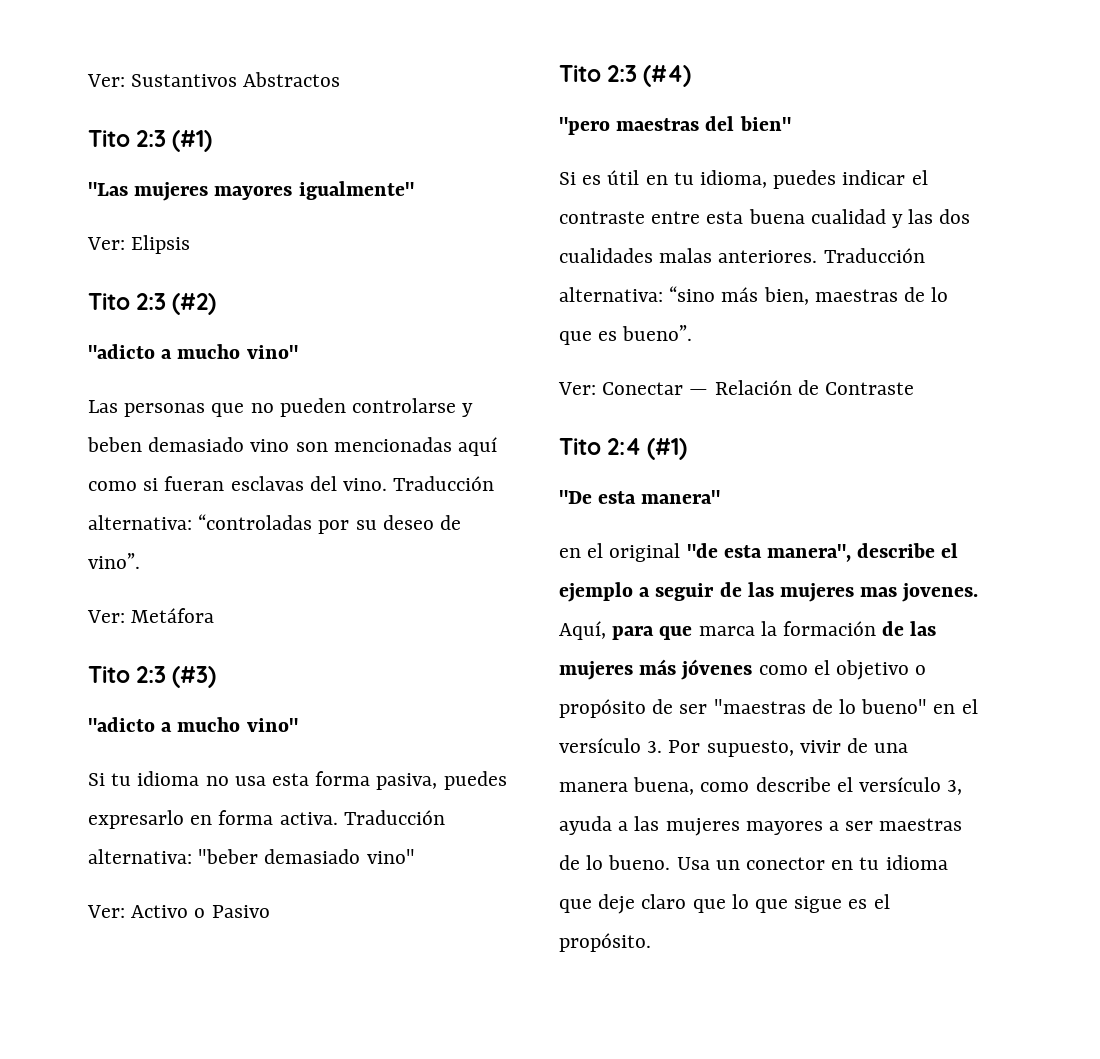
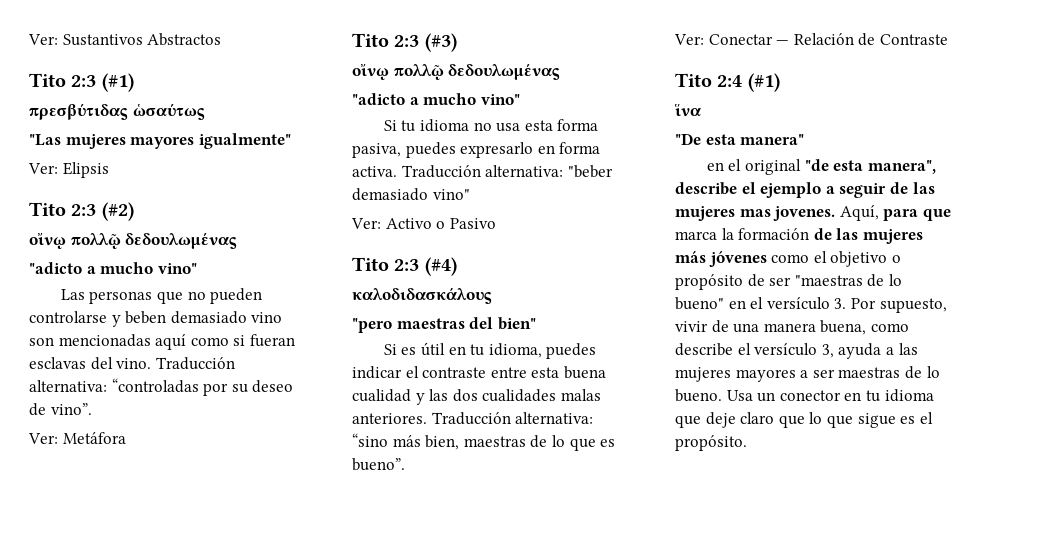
+ πρεσβύτιδας ὡσαύτως
  Tito 2:3 (#2)
+ οἴνῳ πολλῷ δεδουλωμένας
  Tito 2:3 (#3)
+ οἴνῳ πολλῷ δεδουλωμένας
+ καλοδιδασκάλους
+ ἵνα

